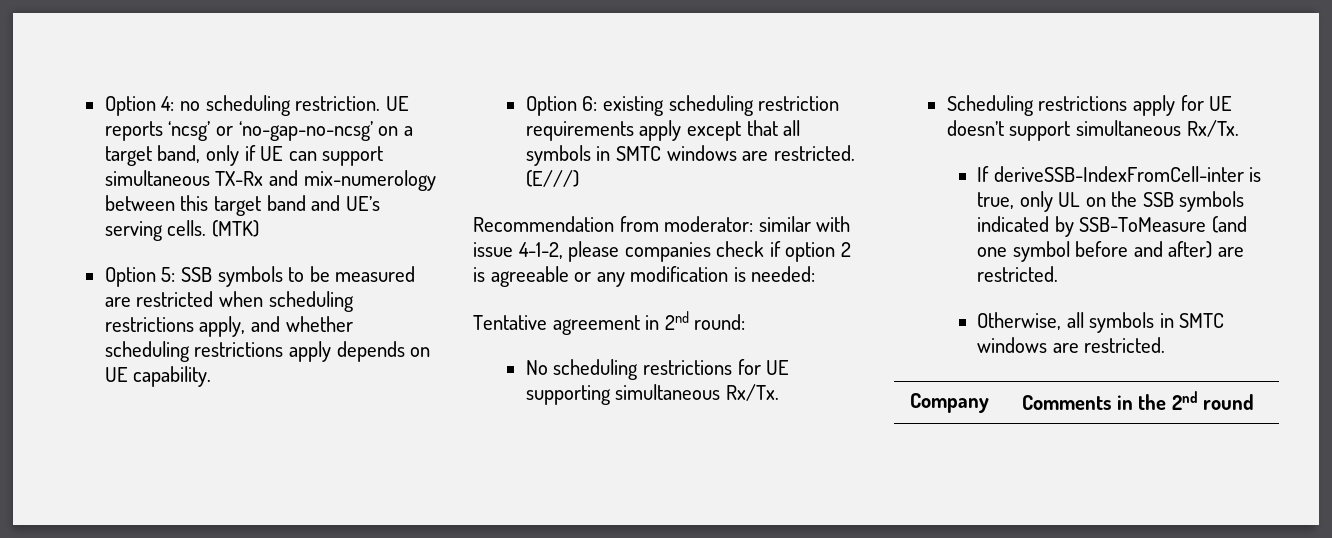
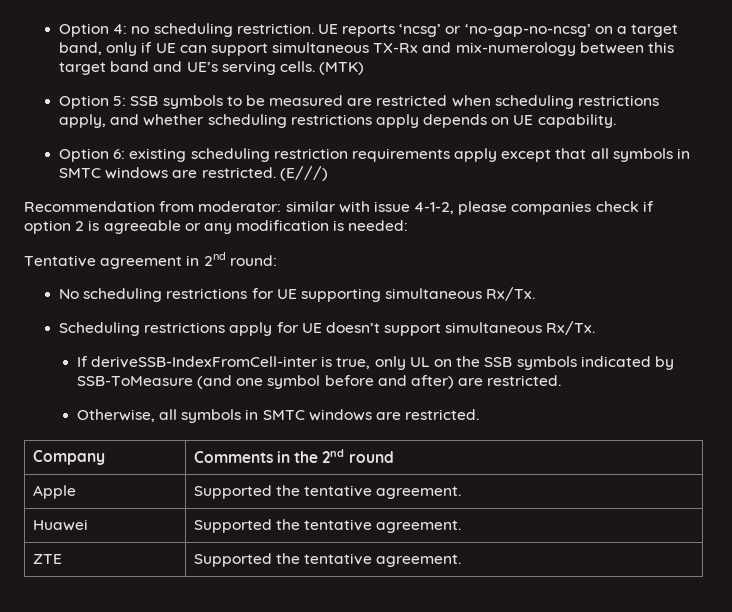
+ Apple | Supported the tentative agreement.
+ Huawei | Supported the tentative agreement.
+ ZTE | Supported the tentative agreement.

